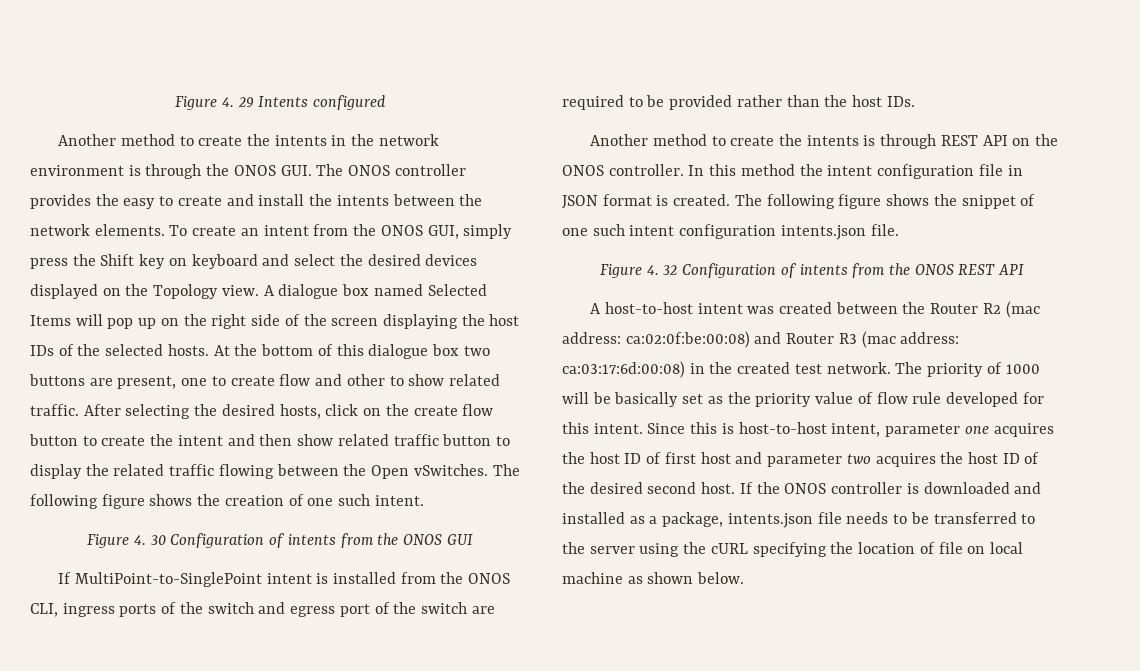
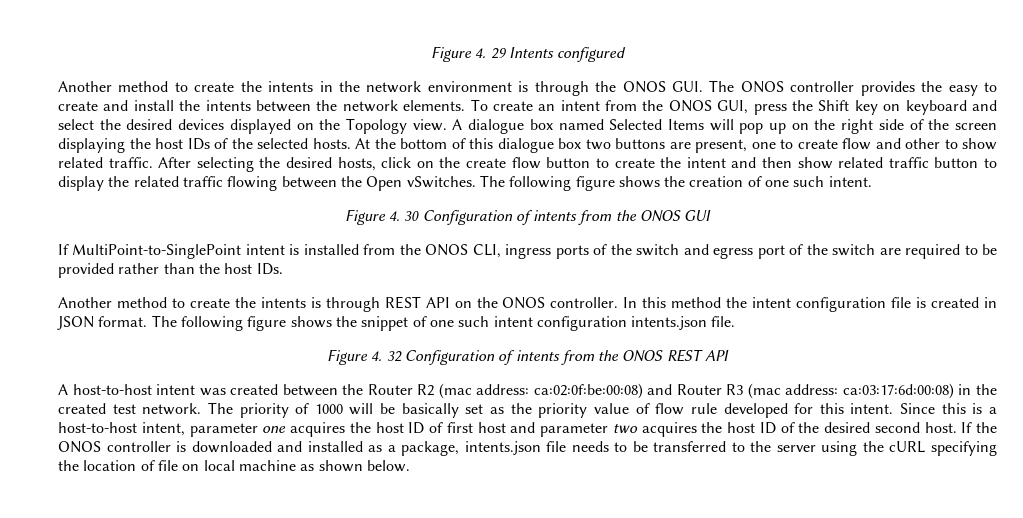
- To create an intent from the ONOS GUI, simply press the Shift key on keyboard and select the desired devices displayed on the Topology view.
+ To create an intent from the ONOS GUI, press the Shift key on keyboard and select the desired devices displayed on the Topology view.
- In this method the intent configuration file in JSON format is created.
+ In this method the intent configuration file is created in JSON format.
- Since this is host-to-host intent, parameter one acquires the host ID of first host and parameter two acquires the host ID of the desired second host.
+ Since this is a host-to-host intent, parameter one acquires the host ID of first host and parameter two acquires the host ID of the desired second host.

